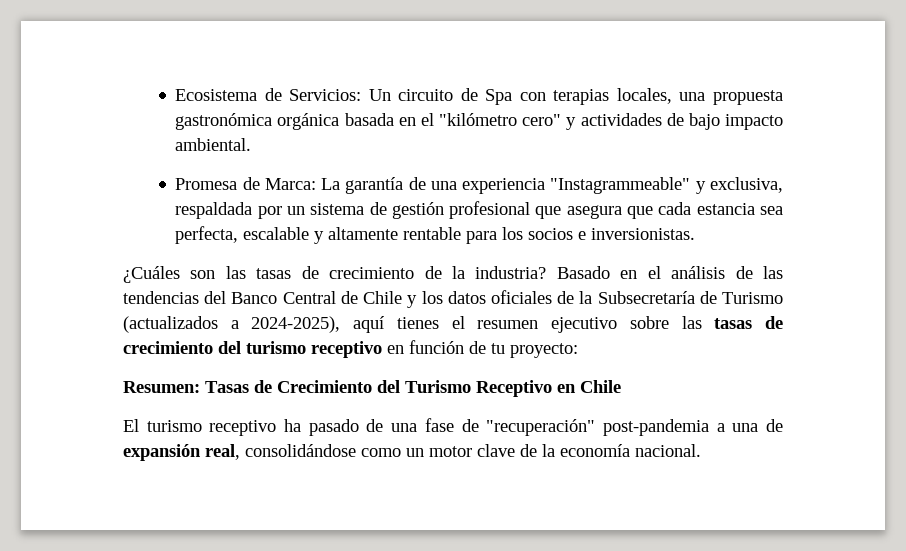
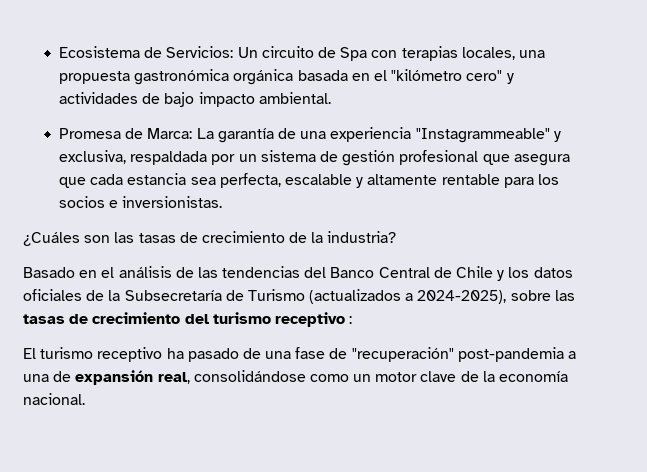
- ¿Cuáles son las tasas de crecimiento de la industria? Basado en el análisis de las tendencias del Banco Central de Chile y los datos oficiales de la Subsecretaría de Turismo (actualizados a 2024-2025), aquí tienes el resumen ejecutivo sobre las tasas de crecimiento del turismo receptivo en función de tu proyecto:
- Resumen: Tasas de Crecimiento del Turismo Receptivo en Chile
+ ¿Cuáles son las tasas de crecimiento de la industria?
+ Basado en el análisis de las tendencias del Banco Central de Chile y los datos oficiales de la Subsecretaría de Turismo (actualizados a 2024-2025), sobre las tasas de crecimiento del turismo receptivo :

